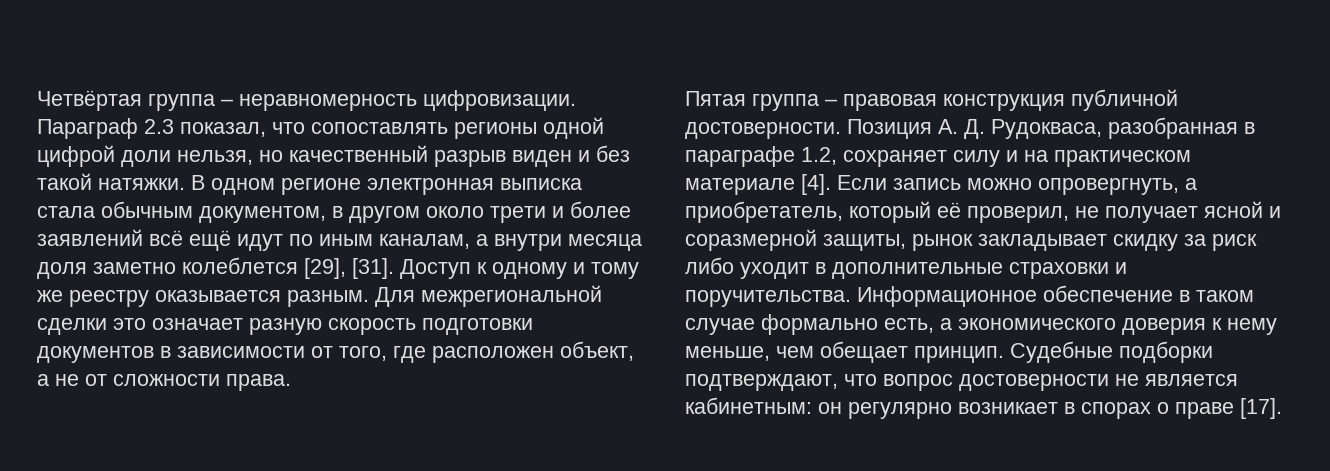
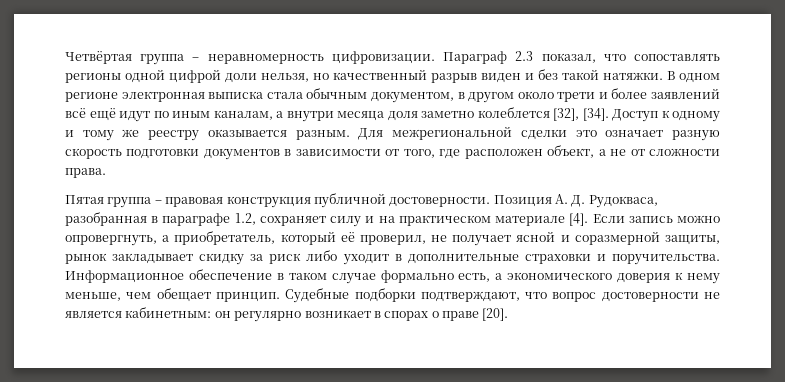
- В одном регионе электронная выписка стала обычным документом, в другом около трети и более заявлений всё ещё идут по иным каналам, а внутри месяца доля заметно колеблется [29], [31].
+ В одном регионе электронная выписка стала обычным документом, в другом около трети и более заявлений всё ещё идут по иным каналам, а внутри месяца доля заметно колеблется [32], [34].
- Судебные подборки подтверждают, что вопрос достоверности не является кабинетным: он регулярно возникает в спорах о праве [17].
+ Судебные подборки подтверждают, что вопрос достоверности не является кабинетным: он регулярно возникает в спорах о праве [20].

